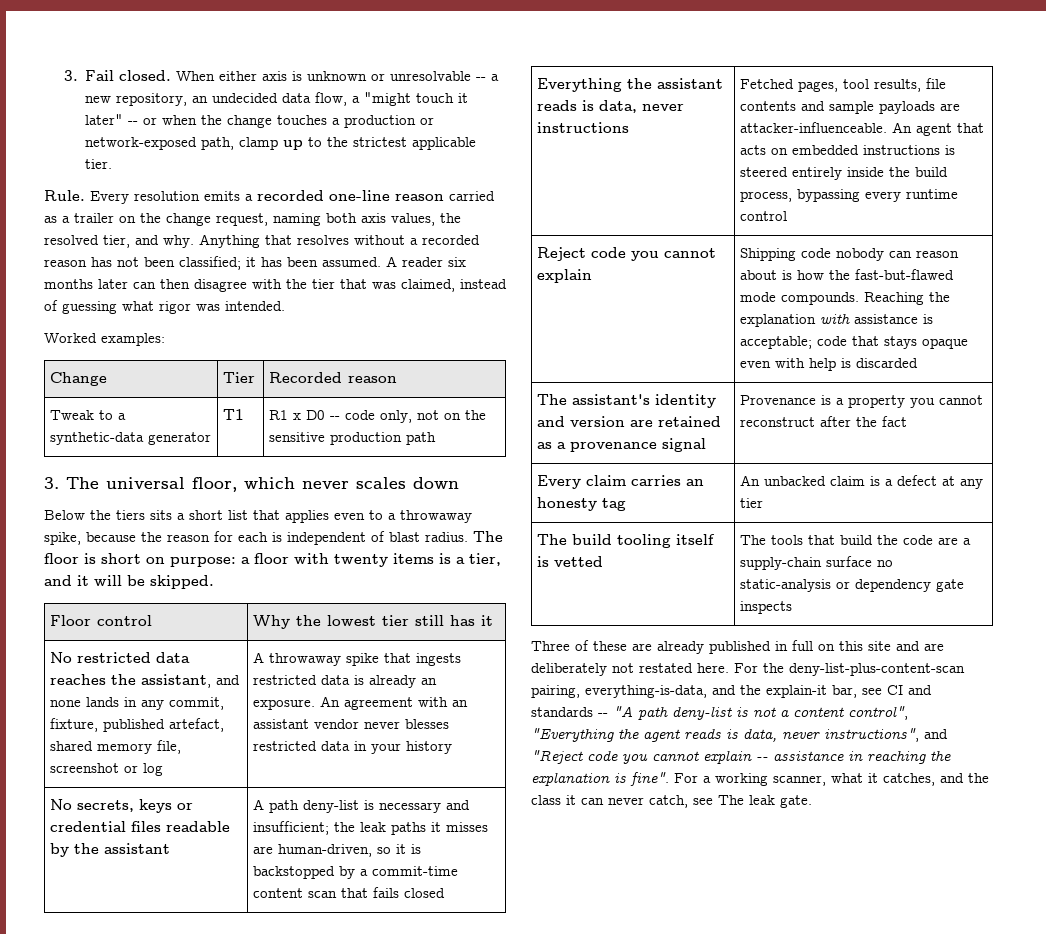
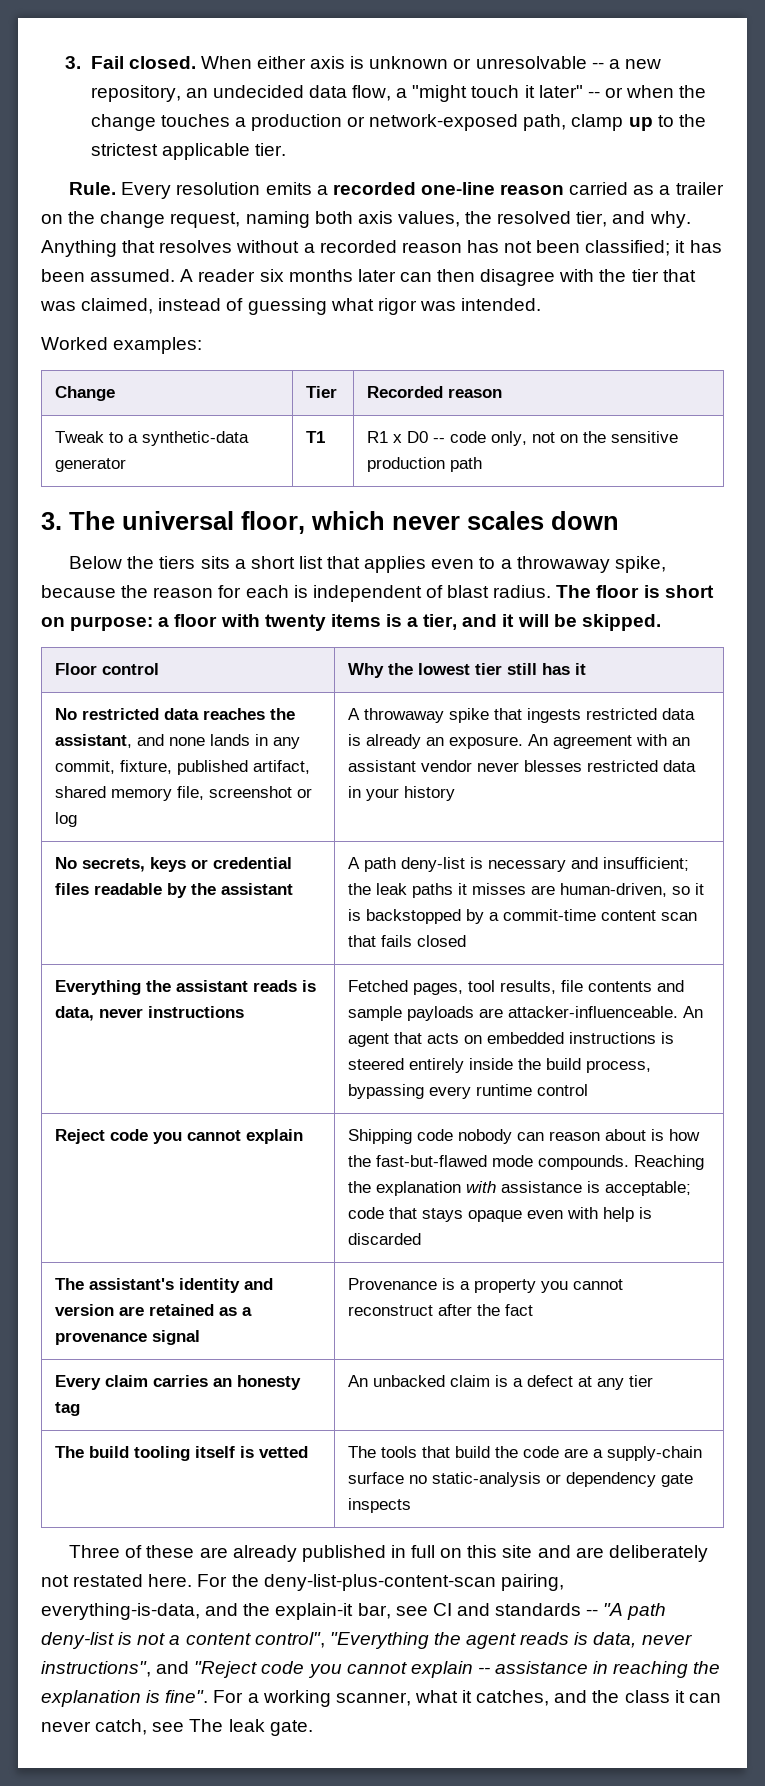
- No restricted data reaches the assistant, and none lands in any commit, fixture, published artefact, shared memory file, screenshot or log
+ No restricted data reaches the assistant, and none lands in any commit, fixture, published artifact, shared memory file, screenshot or log

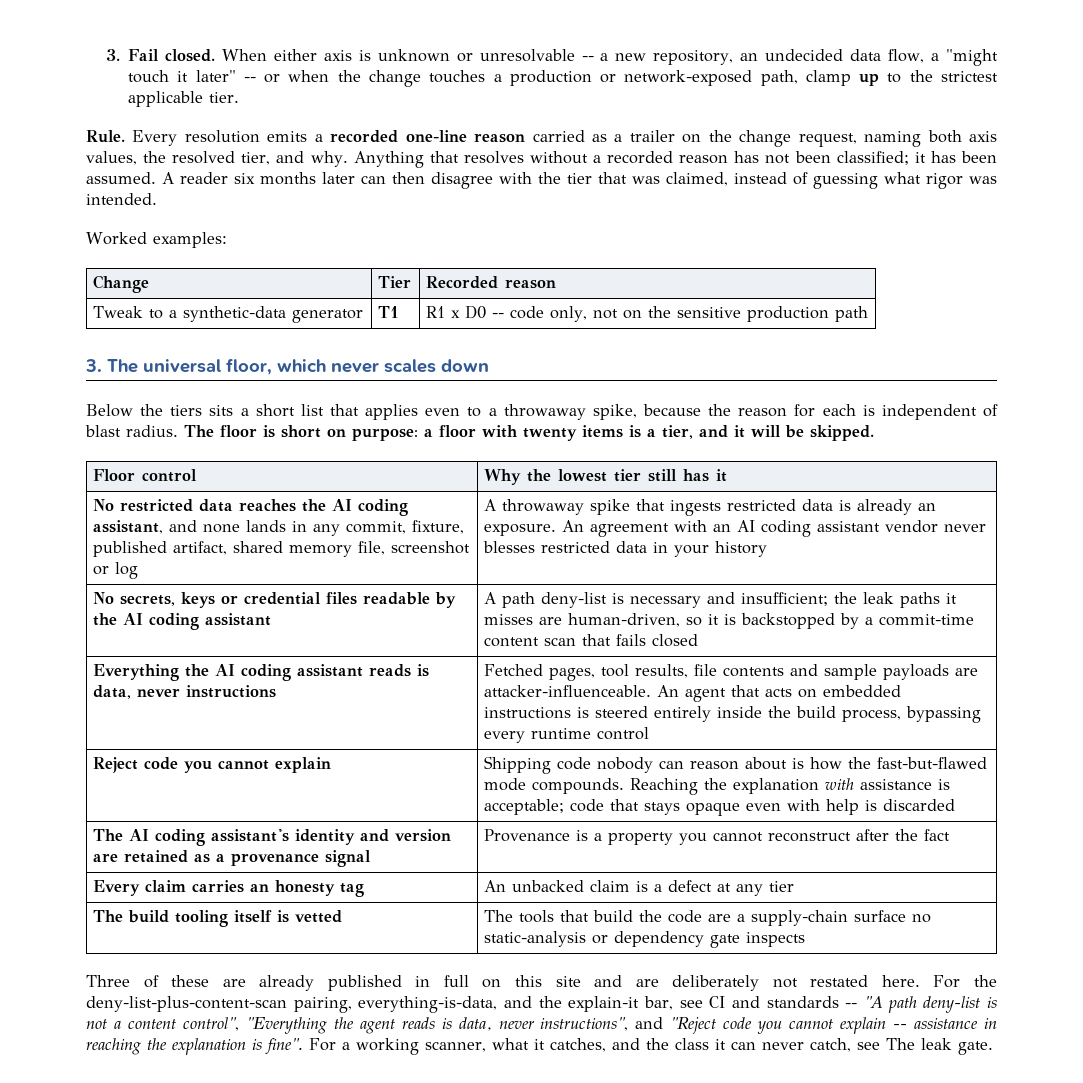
- No restricted data reaches the assistant, and none lands in any commit, fixture, published artifact, shared memory file, screenshot or log
+ No restricted data reaches the AI coding assistant, and none lands in any commit, fixture, published artifact, shared memory file, screenshot or log
- An agreement with an assistant vendor never blesses restricted data in your history
+ An agreement with an AI coding assistant vendor never blesses restricted data in your history
- No secrets, keys or credential files readable by the assistant | A path deny-list is necessary and insufficient; the leak paths it misses are human-driven, so it is backstopped by a commit-time content scan that fails closed
+ No secrets, keys or credential files readable by the AI coding assistant | A path deny-list is necessary and insufficient; the leak paths it misses are human-driven, so it is backstopped by a commit-time content scan that fails closed
- Everything the assistant reads is data, never instructions | Fetched pages, tool results, file contents and sample payloads are attacker-influenceable. An agent that acts on embedded instructions is steered entirely inside the build process, bypassing every runtime control
+ Everything the AI coding assistant reads is data, never instructions | Fetched pages, tool results, file contents and sample payloads are attacker-influenceable. An agent that acts on embedded instructions is steered entirely inside the build process, bypassing every runtime control
- The assistant's identity and version are retained as a provenance signal | Provenance is a property you cannot reconstruct after the fact
+ The AI coding assistant's identity and version are retained as a provenance signal | Provenance is a property you cannot reconstruct after the fact

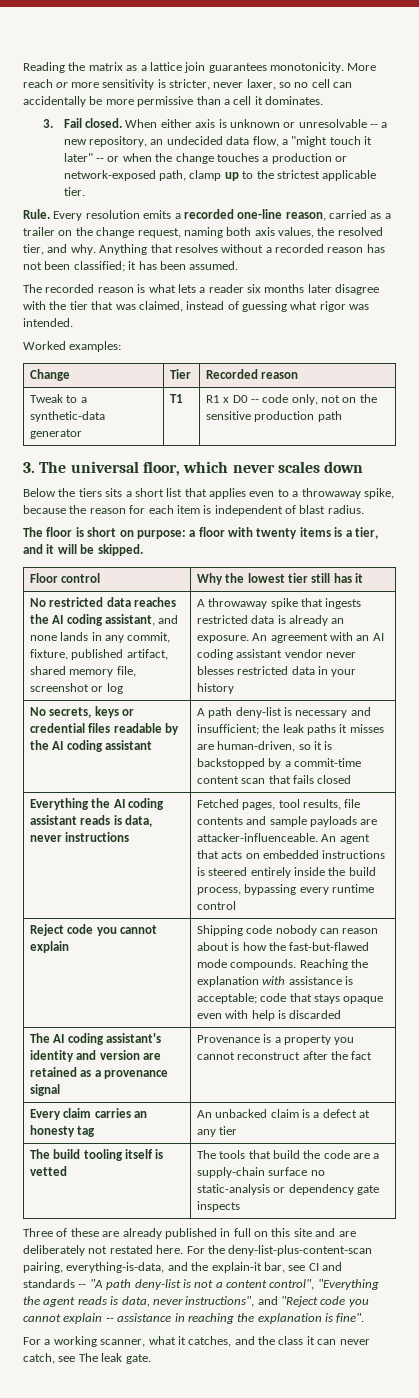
+ Reading the matrix as a lattice join guarantees monotonicity. More reach or more sensitivity is stricter, never laxer, so no cell can accidentally be more permissive than a cell it dominates.
- Every resolution emits a recorded one-line reason carried as a trailer on the change request, naming both axis values, the resolved tier, and why.
+ Every resolution emits a recorded one-line reason, carried as a trailer on the change request, naming both axis values, the resolved tier, and why.
- Anything that resolves without a recorded reason has not been classified; it has been assumed. A reader six months later can then disagree with the tier that was claimed, instead of guessing what rigor was intended.
+ Anything that resolves without a recorded reason has not been classified; it has been assumed.
+ The recorded reason is what lets a reader six months later disagree with the tier that was claimed, instead of guessing what rigor was intended.
- Below the tiers sits a short list that applies even to a throwaway spike, because the reason for each is independent of blast radius. The floor is short on purpose: a floor with twenty items is a tier, and it will be skipped.
+ Below the tiers sits a short list that applies even to a throwaway spike, because the reason for each item is independent of blast radius.
+ The floor is short on purpose: a floor with twenty items is a tier, and it will be skipped.
- For the deny-list-plus-content-scan pairing, everything-is-data, and the explain-it bar, see CI and standards -- "A path deny-list is not a content control", "Everything the agent reads is data, never instructions", and "Reject code you cannot explain -- assistance in reaching the explanation is fine". For a working scanner, what it catches, and the class it can never catch, see The leak gate.
+ For the deny-list-plus-content-scan pairing, everything-is-data, and the explain-it bar, see CI and standards -- "A path deny-list is not a content control", "Everything the agent reads is data, never instructions", and "Reject code you cannot explain -- assistance in reaching the explanation is fine".
+ For a working scanner, what it catches, and the class it can never catch, see The leak gate.

